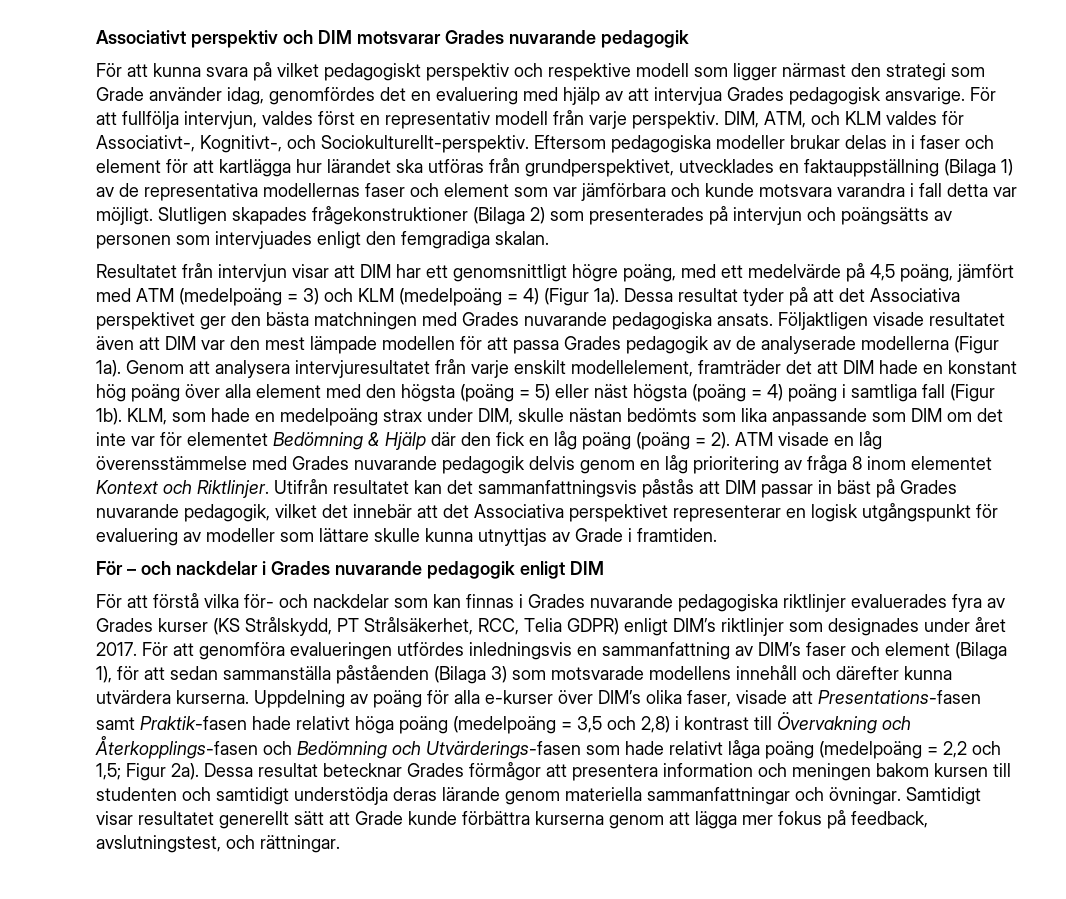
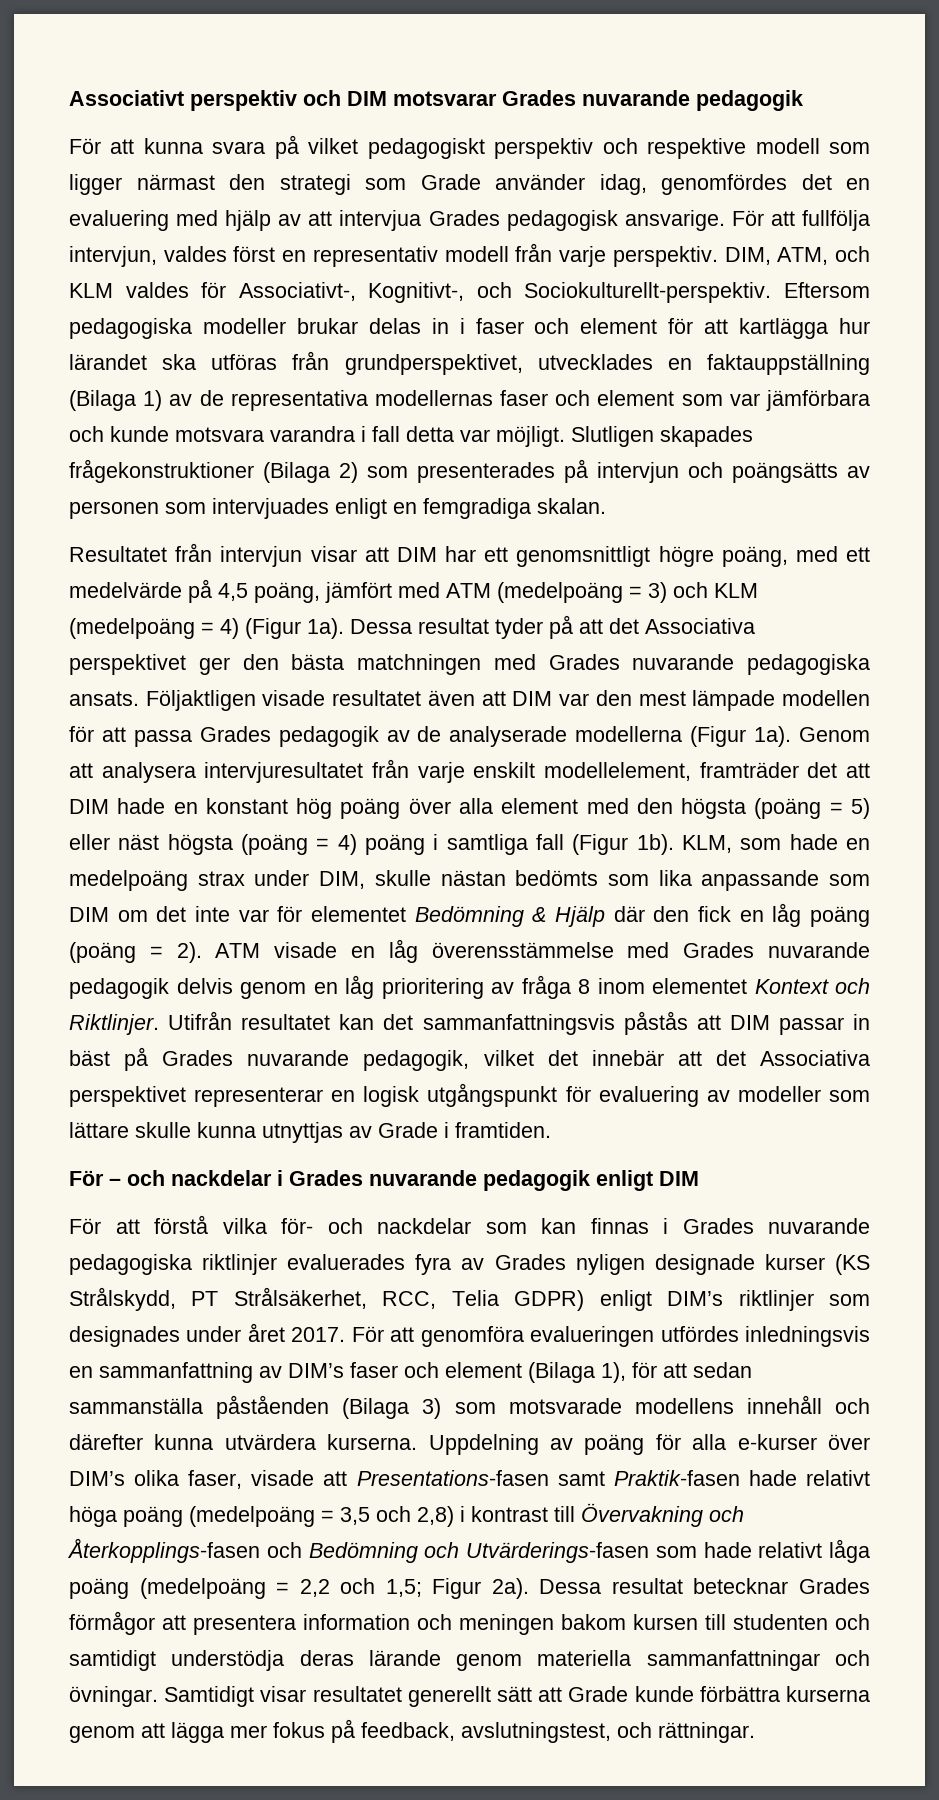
- Slutligen skapades frågekonstruktioner (Bilaga 2) som presenterades på intervjun och poängsätts av personen som intervjuades enligt den femgradiga skalan.
+ Slutligen skapades frågekonstruktioner (Bilaga 2) som presenterades på intervjun och poängsätts av personen som intervjuades enligt en femgradiga skalan.
- För att förstå vilka för- och nackdelar som kan finnas i Grades nuvarande pedagogiska riktlinjer evaluerades fyra av Grades kurser (KS Strålskydd, PT Strålsäkerhet, RCC, Telia GDPR) enligt DIM’s riktlinjer som designades under året 2017.
+ För att förstå vilka för- och nackdelar som kan finnas i Grades nuvarande pedagogiska riktlinjer evaluerades fyra av Grades nyligen designade kurser (KS Strålskydd, PT Strålsäkerhet, RCC, Telia GDPR) enligt DIM’s riktlinjer som designades under året 2017.

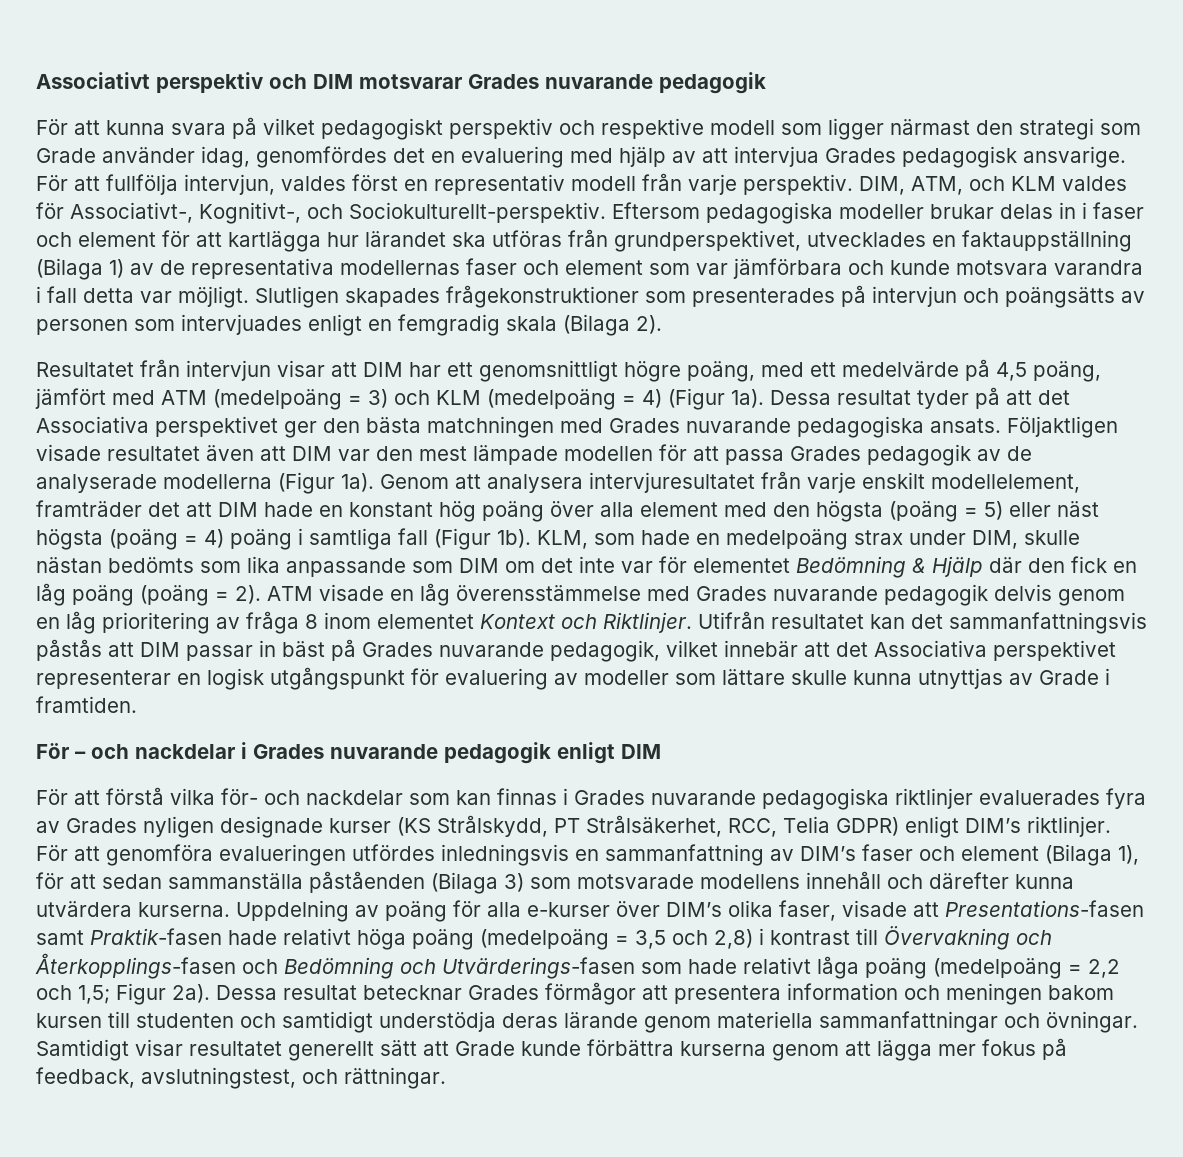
- Slutligen skapades frågekonstruktioner (Bilaga 2) som presenterades på intervjun och poängsätts av personen som intervjuades enligt en femgradiga skalan.
+ Slutligen skapades frågekonstruktioner som presenterades på intervjun och poängsätts av personen som intervjuades enligt en femgradig skala (Bilaga 2).
- Utifrån resultatet kan det sammanfattningsvis påstås att DIM passar in bäst på Grades nuvarande pedagogik, vilket det innebär att det Associativa perspektivet representerar en logisk utgångspunkt för evaluering av modeller som lättare skulle kunna utnyttjas av Grade i framtiden.
+ Utifrån resultatet kan det sammanfattningsvis påstås att DIM passar in bäst på Grades nuvarande pedagogik, vilket innebär att det Associativa perspektivet representerar en logisk utgångspunkt för evaluering av modeller som lättare skulle kunna utnyttjas av Grade i framtiden.
- För att förstå vilka för- och nackdelar som kan finnas i Grades nuvarande pedagogiska riktlinjer evaluerades fyra av Grades nyligen designade kurser (KS Strålskydd, PT Strålsäkerhet, RCC, Telia GDPR) enligt DIM’s riktlinjer som designades under året 2017.
+ För att förstå vilka för- och nackdelar som kan finnas i Grades nuvarande pedagogiska riktlinjer evaluerades fyra av Grades nyligen designade kurser (KS Strålskydd, PT Strålsäkerhet, RCC, Telia GDPR) enligt DIM’s riktlinjer.

